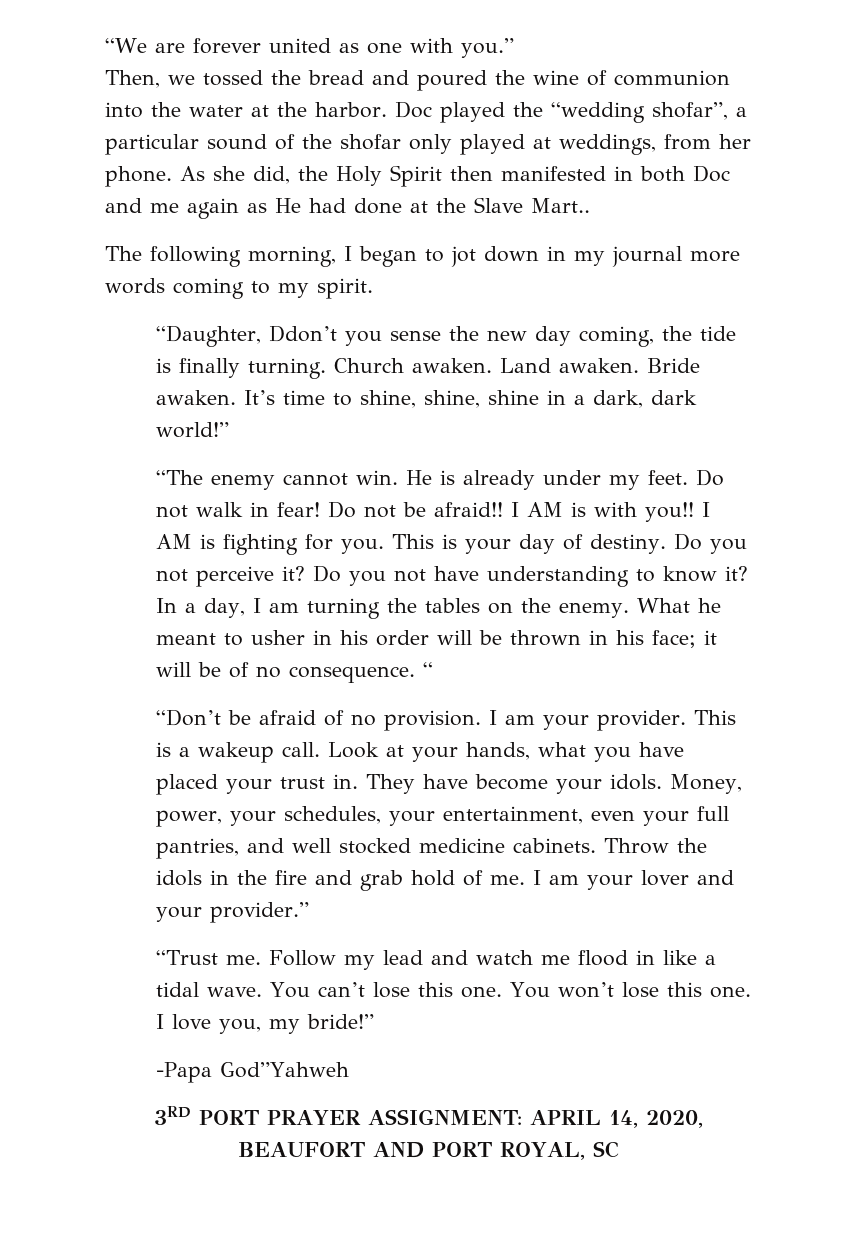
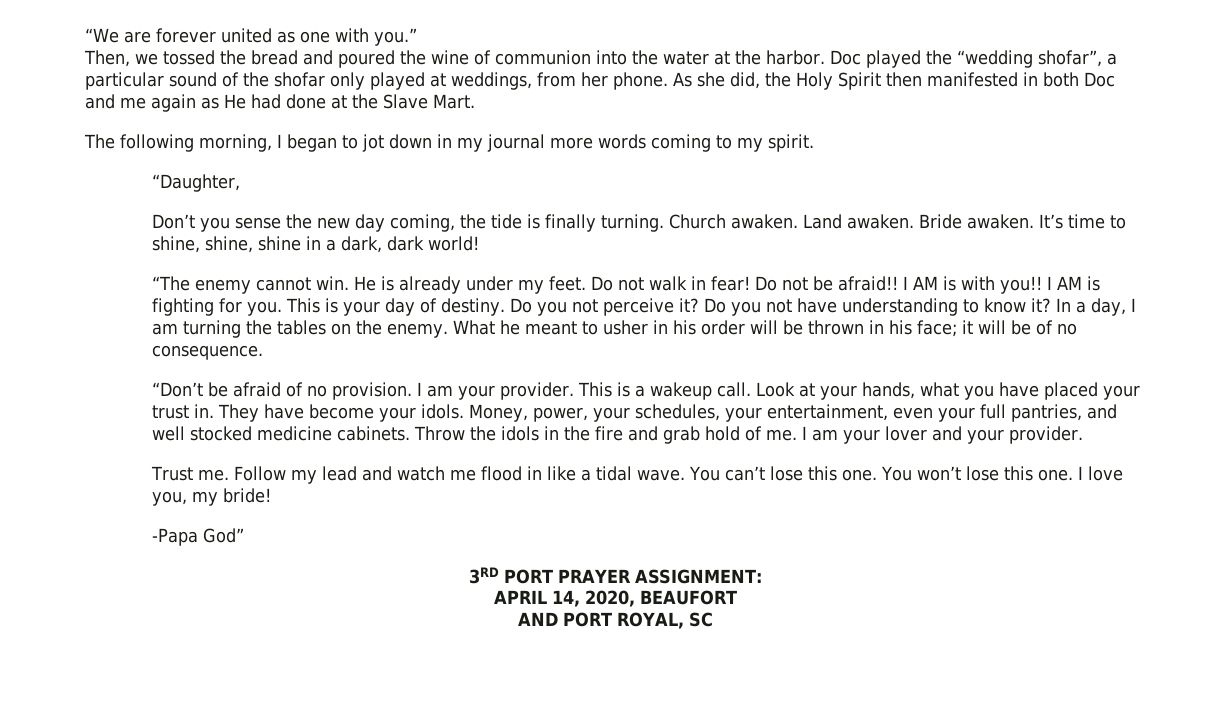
- As she did, the Holy Spirit then manifested in both Doc and me again as He had done at the Slave Mart..
+ As she did, the Holy Spirit then manifested in both Doc and me again as He had done at the Slave Mart.
- “Daughter, Ddon’t you sense the new day coming, the tide is finally turning.
+ “Daughter,
+ Don’t you sense the new day coming, the tide is finally turning.
- It’s time to shine, shine, shine in a dark, dark world!”
+ It’s time to shine, shine, shine in a dark, dark world!
- “
- I am your lover and your provider.”
- “Trust me.
+ I am your lover and your provider.
+ Trust me.
- I love you, my bride!”
+ I love you, my bride!
- -Papa God”Yahweh
+ -Papa God”
- 3RD PORT PRAYER ASSIGNMENT: APRIL 14, 2020, BEAUFORT AND PORT ROYAL, SC
+ 3RD PORT PRAYER ASSIGNMENT:
+ APRIL 14, 2020, BEAUFORT
+ AND PORT ROYAL, SC

